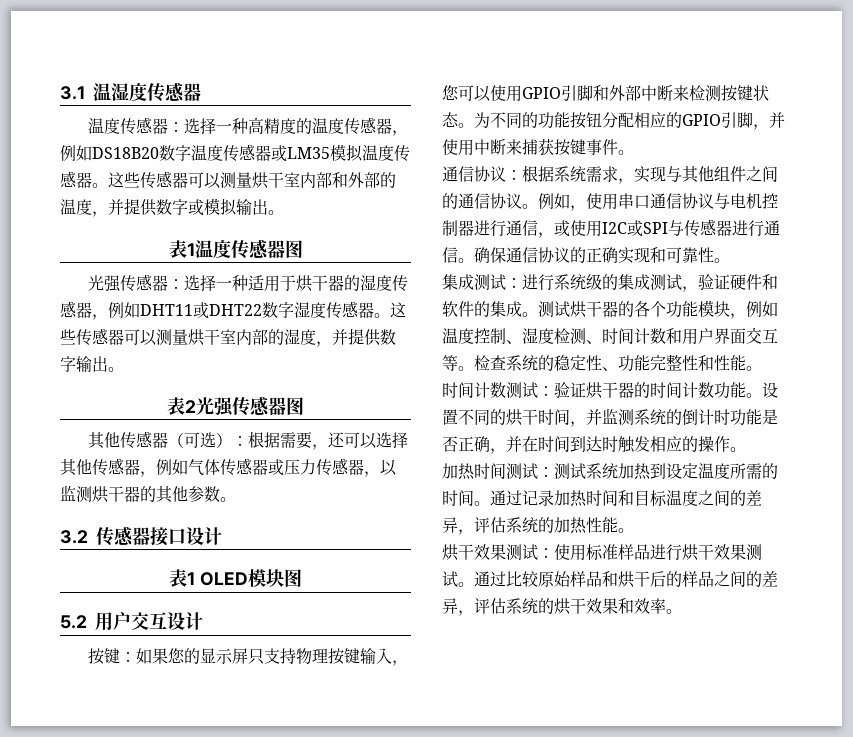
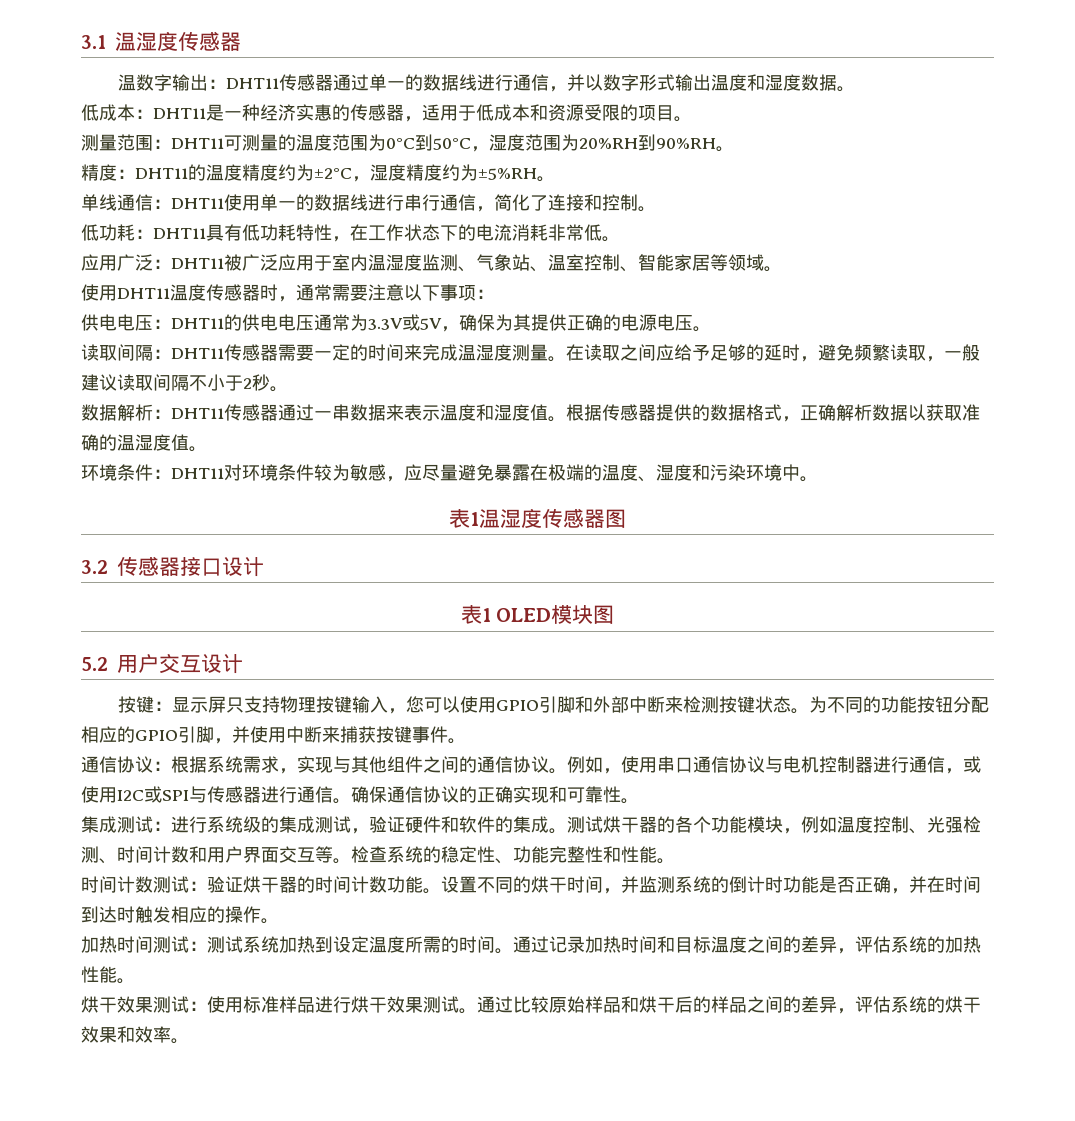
- 温度传感器：选择一种高精度的温度传感器，例如DS18B20数字温度传感器或LM35模拟温度传感器。这些传感器可以测量烘干室内部和外部的温度，并提供数字或模拟输出。
+ 温数字输出：DHT11传感器通过单一的数据线进行通信，并以数字形式输出温度和湿度数据。
+ 低成本：DHT11是一种经济实惠的传感器，适用于低成本和资源受限的项目。
+ 测量范围：DHT11可测量的温度范围为0°C到50°C，湿度范围为20%RH到90%RH。
+ 精度：DHT11的温度精度约为±2°C，湿度精度约为±5%RH。
+ 单线通信：DHT11使用单一的数据线进行串行通信，简化了连接和控制。
+ 低功耗：DHT11具有低功耗特性，在工作状态下的电流消耗非常低。
+ 应用广泛：DHT11被广泛应用于室内温湿度监测、气象站、温室控制、智能家居等领域。
+ 使用DHT11温度传感器时，通常需要注意以下事项：
+ 供电电压：DHT11的供电电压通常为3.3V或5V，确保为其提供正确的电源电压。
+ 读取间隔：DHT11传感器需要一定的时间来完成温湿度测量。在读取之间应给予足够的延时，避免频繁读取，一般建议读取间隔不小于2秒。
+ 数据解析：DHT11传感器通过一串数据来表示温度和湿度值。根据传感器提供的数据格式，正确解析数据以获取准确的温湿度值。
+ 环境条件：DHT11对环境条件较为敏感，应尽量避免暴露在极端的温度、湿度和污染环境中。
- 表1温度传感器图
+ 表1温湿度传感器图
- 光强传感器：选择一种适用于烘干器的湿度传感器，例如DHT11或DHT22数字湿度传感器。这些传感器可以测量烘干室内部的湿度，并提供数字输出。
- 表2光强传感器图
- 其他传感器（可选）：根据需要，还可以选择其他传感器，例如气体传感器或压力传感器，以监测烘干器的其他参数。
- 按键：如果您的显示屏只支持物理按键输入，您可以使用GPIO引脚和外部中断来检测按键状态。
+ 按键：显示屏只支持物理按键输入，您可以使用GPIO引脚和外部中断来检测按键状态。
- 测试烘干器的各个功能模块，例如温度控制、湿度检测、时间计数和用户界面交互等。
+ 测试烘干器的各个功能模块，例如温度控制、光强检测、时间计数和用户界面交互等。

